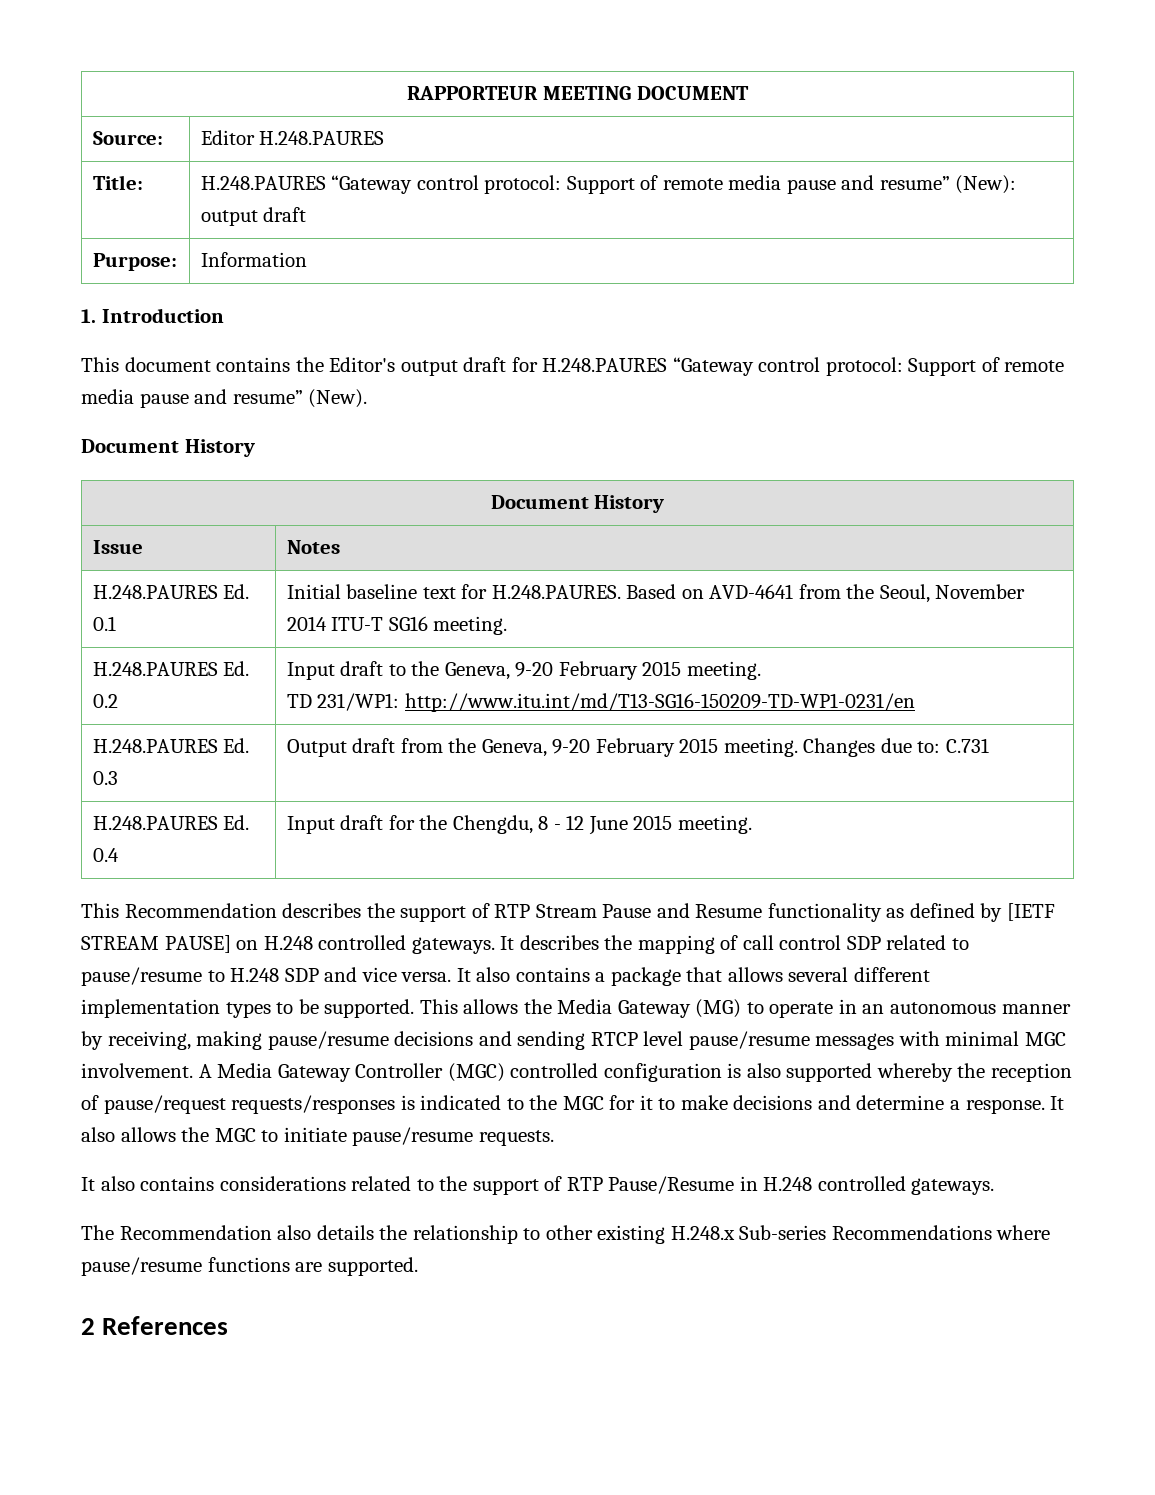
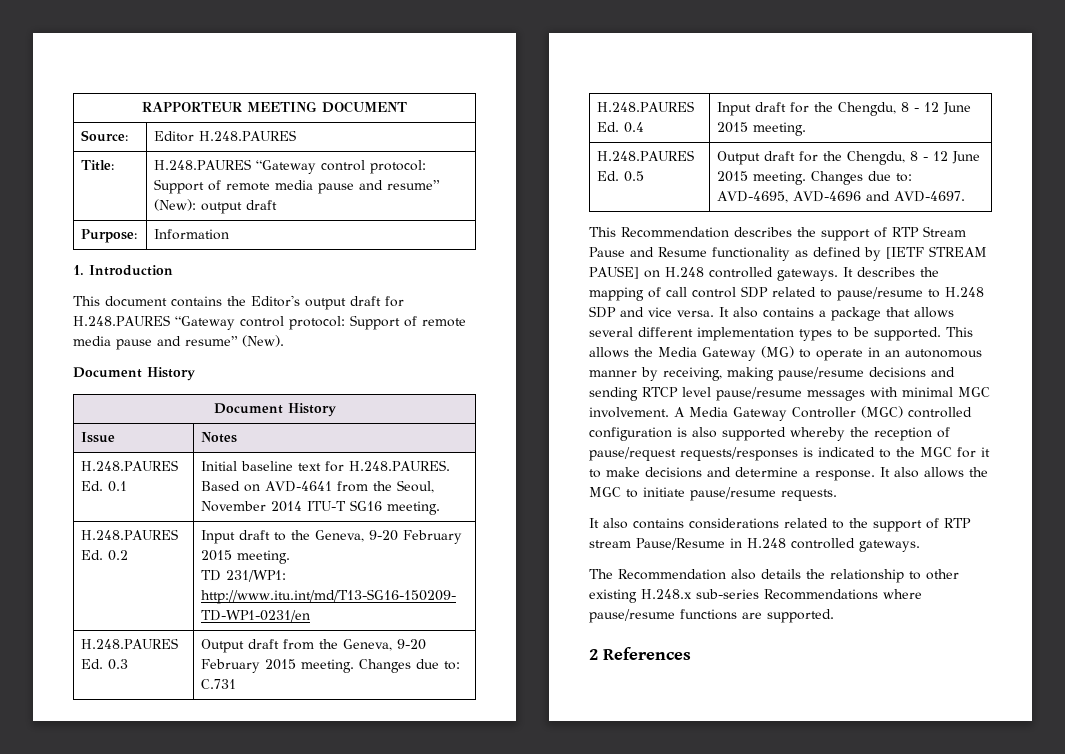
+ H.248.PAURES Ed. 0.5 | Output draft for the Chengdu, 8 - 12 June 2015 meeting. Changes due to: AVD-4695, AVD-4696 and AVD-4697.
- It also contains considerations related to the support of RTP Pause/Resume in H.248 controlled gateways.
+ It also contains considerations related to the support of RTP stream Pause/Resume in H.248 controlled gateways.
- The Recommendation also details the relationship to other existing H.248.x Sub-series Recommendations where pause/resume functions are supported.
+ The Recommendation also details the relationship to other existing H.248.x sub-series Recommendations where pause/resume functions are supported.

